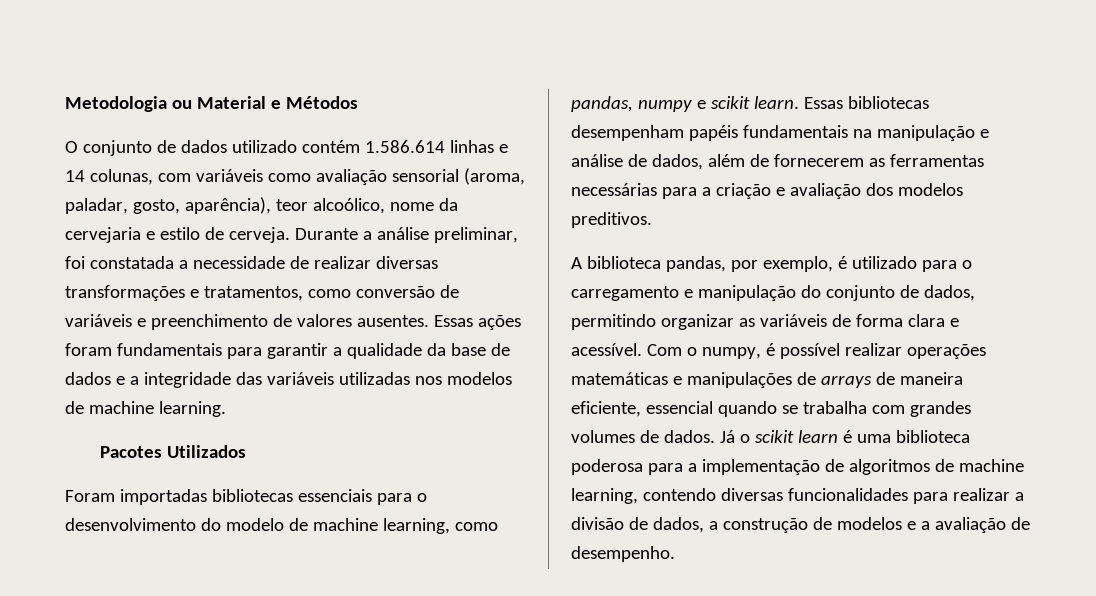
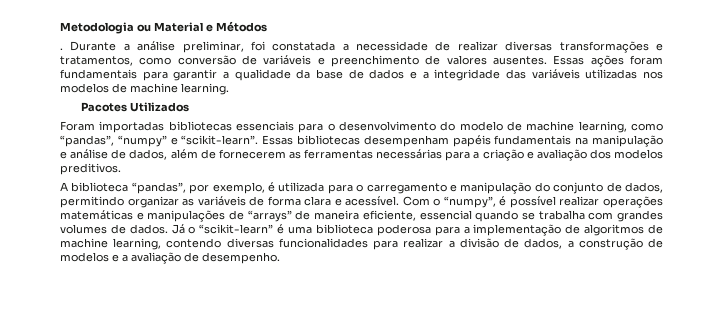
- O conjunto de dados utilizado contém 1.586.614 linhas e 14 colunas, com variáveis como avaliação sensorial (aroma, paladar, gosto, aparência), teor alcoólico, nome da cervejaria e estilo de cerveja.
+ .
- Foram importadas bibliotecas essenciais para o desenvolvimento do modelo de machine learning, como pandas, numpy e scikit learn.
+ Foram importadas bibliotecas essenciais para o desenvolvimento do modelo de machine learning, como “pandas”, “numpy” e “scikit-learn”.
- A biblioteca pandas, por exemplo, é utilizado para o carregamento e manipulação do conjunto de dados, permitindo organizar as variáveis de forma clara e acessível.
+ A biblioteca “pandas”, por exemplo, é utilizada para o carregamento e manipulação do conjunto de dados, permitindo organizar as variáveis de forma clara e acessível.
- Com o numpy, é possível realizar operações matemáticas e manipulações de arrays de maneira eficiente, essencial quando se trabalha com grandes volumes de dados.
+ Com o “numpy”, é possível realizar operações matemáticas e manipulações de “arrays” de maneira eficiente, essencial quando se trabalha com grandes volumes de dados.
- Já o scikit learn é uma biblioteca poderosa para a implementação de algoritmos de machine learning, contendo diversas funcionalidades para realizar a divisão de dados, a construção de modelos e a avaliação de desempenho.
+ Já o “scikit-learn” é uma biblioteca poderosa para a implementação de algoritmos de machine learning, contendo diversas funcionalidades para realizar a divisão de dados, a construção de modelos e a avaliação de desempenho.

